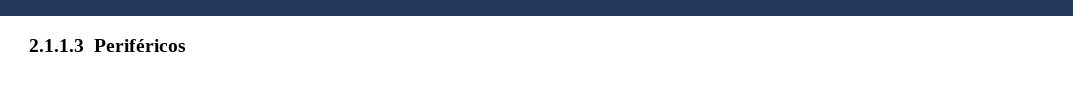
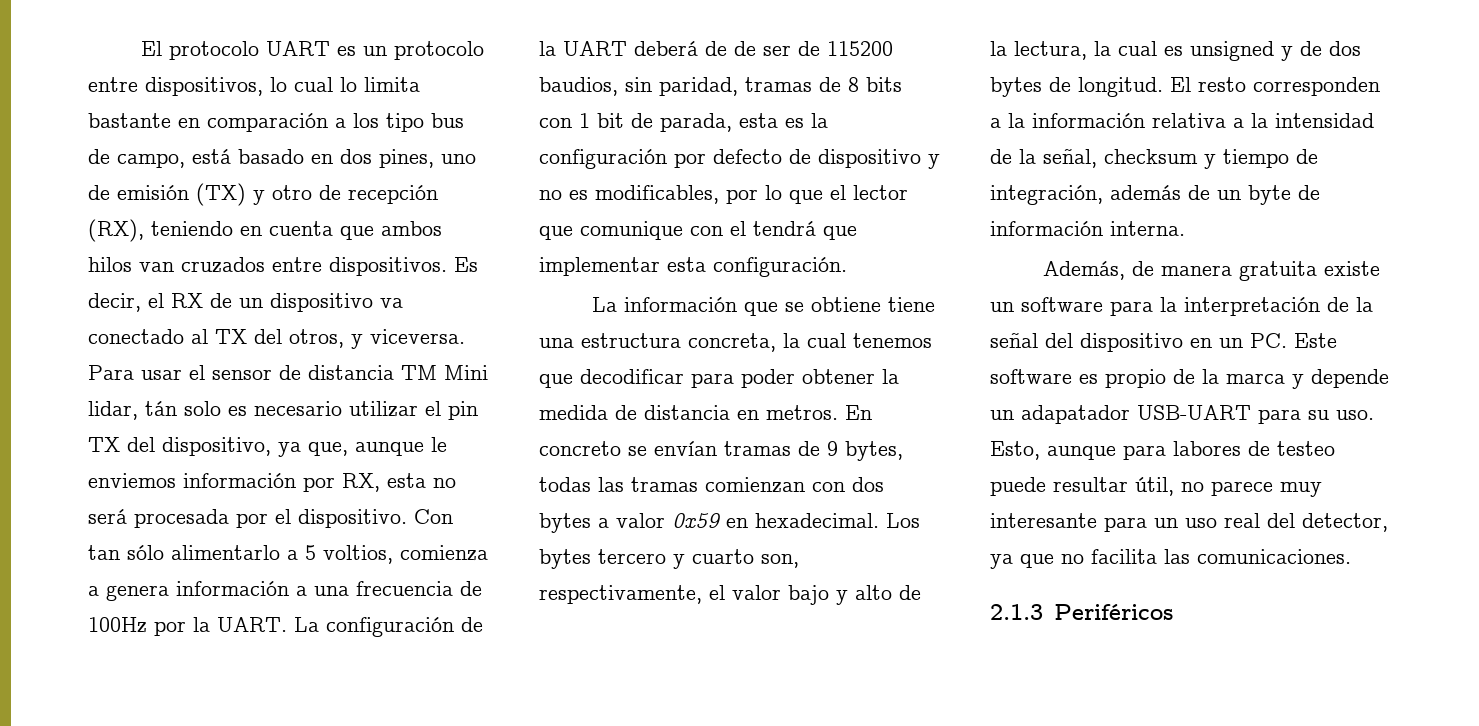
- 2.1.1.3 Periféricos
+ El protocolo UART es un protocolo entre dispositivos, lo cual lo limita bastante en comparación a los tipo bus de campo, está basado en dos pines, uno de emisión (TX) y otro de recepción (RX), teniendo en cuenta que ambos hilos van cruzados entre dispositivos. Es decir, el RX de un dispositivo va conectado al TX del otros, y viceversa. Para usar el sensor de distancia TM Mini lidar, tán solo es necesario utilizar el pin TX del dispositivo, ya que, aunque le enviemos información por RX, esta no será procesada por el dispositivo. Con tan sólo alimentarlo a 5 voltios, comienza a genera información a una frecuencia de 100Hz por la UART. La configuración de la UART deberá de de ser de 115200 baudios, sin paridad, tramas de 8 bits con 1 bit de parada, esta es la configuración por defecto de dispositivo y no es modificables, por lo que el lector que comunique con el tendrá que implementar esta configuración.
+ La información que se obtiene tiene una estructura concreta, la cual tenemos que decodificar para poder obtener la medida de distancia en metros. En concreto se envían tramas de 9 bytes, todas las tramas comienzan con dos bytes a valor 0x59 en hexadecimal. Los bytes tercero y cuarto son, respectivamente, el valor bajo y alto de la lectura, la cual es unsigned y de dos bytes de longitud. El resto corresponden a la información relativa a la intensidad de la señal, checksum y tiempo de integración, además de un byte de información interna.
+ Además, de manera gratuita existe un software para la interpretación de la señal del dispositivo en un PC. Este software es propio de la marca y depende un adapatador USB-UART para su uso. Esto, aunque para labores de testeo puede resultar útil, no parece muy interesante para un uso real del detector, ya que no facilita las comunicaciones.
+ 2.1.3 Periféricos

